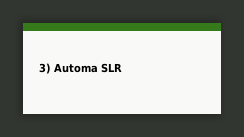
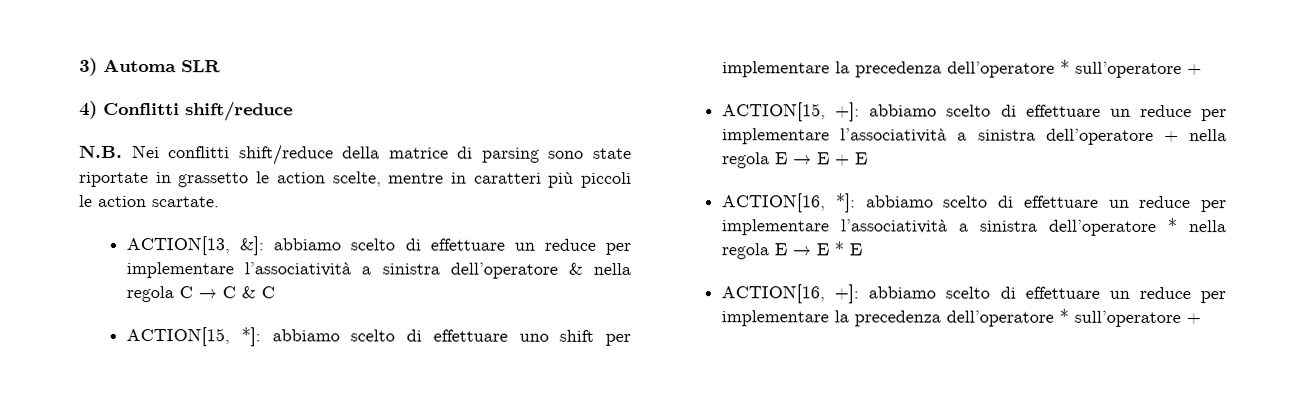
+ 4) Conflitti shift/reduce
+ N.B. Nei conflitti shift/reduce della matrice di parsing sono state riportate in grassetto le action scelte, mentre in caratteri più piccoli le action scartate.
+ ACTION[13, &]: abbiamo scelto di effettuare un reduce per implementare l’associatività a sinistra dell’operatore & nella regola C → C & C
+ ACTION[15, *]: abbiamo scelto di effettuare uno shift per implementare la precedenza dell’operatore * sull’operatore +
+ ACTION[15, +]: abbiamo scelto di effettuare un reduce per implementare l’associatività a sinistra dell’operatore + nella regola E → E + E
+ ACTION[16, *]: abbiamo scelto di effettuare un reduce per implementare l’associatività a sinistra dell’operatore * nella regola E → E * E
+ ACTION[16, +]: abbiamo scelto di effettuare un reduce per implementare la precedenza dell’operatore * sull’operatore +

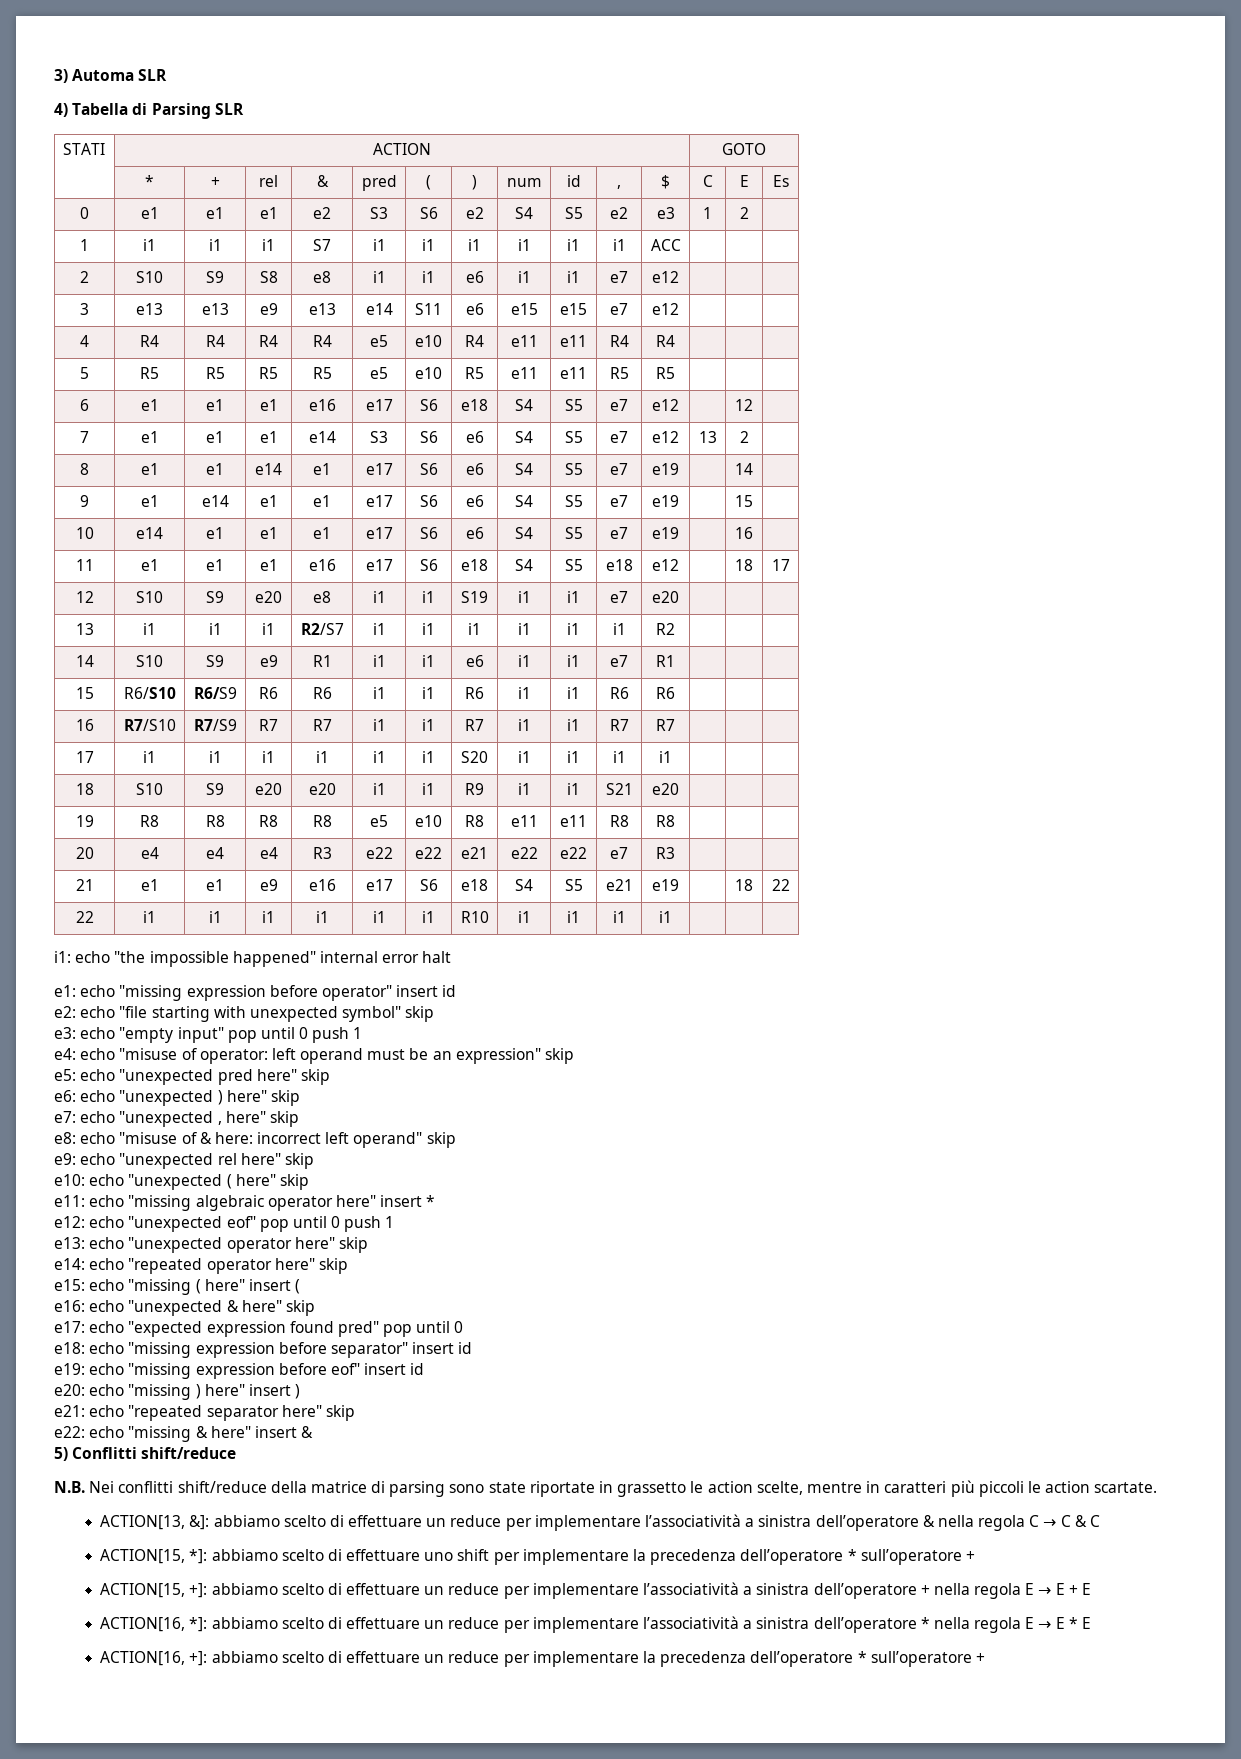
- 4) Conflitti shift/reduce
+ 4) Tabella di Parsing SLR
+ STATI | ACTION | GOTO
+ | * | + | rel | & | pred | ( | ) | num | id | , | $ | C | E | Es
+ 0 | e1 | e1 | e1 | e2 | S3 | S6 | e2 | S4 | S5 | e2 | e3 | 1 | 2 |
+ 1 | i1 | i1 | i1 | S7 | i1 | i1 | i1 | i1 | i1 | i1 | ACC | | |
+ 2 | S10 | S9 | S8 | e8 | i1 | i1 | e6 | i1 | i1 | e7 | e12 | | |
+ 3 | e13 | e13 | e9 | e13 | e14 | S11 | e6 | e15 | e15 | e7 | e12 | | |
+ 4 | R4 | R4 | R4 | R4 | e5 | e10 | R4 | e11 | e11 | R4 | R4 | | |
+ 5 | R5 | R5 | R5 | R5 | e5 | e10 | R5 | e11 | e11 | R5 | R5 | | |
+ 6 | e1 | e1 | e1 | e16 | e17 | S6 | e18 | S4 | S5 | e7 | e12 | | 12 |
+ 7 | e1 | e1 | e1 | e14 | S3 | S6 | e6 | S4 | S5 | e7 | e12 | 13 | 2 |
+ 8 | e1 | e1 | e14 | e1 | e17 | S6 | e6 | S4 | S5 | e7 | e19 | | 14 |
+ 9 | e1 | e14 | e1 | e1 | e17 | S6 | e6 | S4 | S5 | e7 | e19 | | 15 |
+ 10 | e14 | e1 | e1 | e1 | e17 | S6 | e6 | S4 | S5 | e7 | e19 | | 16 |
+ 11 | e1 | e1 | e1 | e16 | e17 | S6 | e18 | S4 | S5 | e18 | e12 | | 18 | 17
+ 12 | S10 | S9 | e20 | e8 | i1 | i1 | S19 | i1 | i1 | e7 | e20 | | |
+ 13 | i1 | i1 | i1 | R2/S7 | i1 | i1 | i1 | i1 | i1 | i1 | R2 | | |
+ 14 | S10 | S9 | e9 | R1 | i1 | i1 | e6 | i1 | i1 | e7 | R1 | | |
+ 15 | R6/S10 | R6/S9 | R6 | R6 | i1 | i1 | R6 | i1 | i1 | R6 | R6 | | |
+ 16 | R7/S10 | R7/S9 | R7 | R7 | i1 | i1 | R7 | i1 | i1 | R7 | R7 | | |
+ 17 | i1 | i1 | i1 | i1 | i1 | i1 | S20 | i1 | i1 | i1 | i1 | | |
+ 18 | S10 | S9 | e20 | e20 | i1 | i1 | R9 | i1 | i1 | S21 | e20 | | |
+ 19 | R8 | R8 | R8 | R8 | e5 | e10 | R8 | e11 | e11 | R8 | R8 | | |
+ 20 | e4 | e4 | e4 | R3 | e22 | e22 | e21 | e22 | e22 | e7 | R3 | | |
+ 21 | e1 | e1 | e9 | e16 | e17 | S6 | e18 | S4 | S5 | e21 | e19 | | 18 | 22
+ 22 | i1 | i1 | i1 | i1 | i1 | i1 | R10 | i1 | i1 | i1 | i1 | | |
+ i1: echo "the impossible happened" internal error halt
+ e1: echo "missing expression before operator" insert id
+ e2: echo "file starting with unexpected symbol" skip
+ e3: echo "empty input" pop until 0 push 1
+ e4: echo "misuse of operator: left operand must be an expression" skip
+ e5: echo "unexpected pred here" skip
+ e6: echo "unexpected ) here" skip
+ e7: echo "unexpected , here" skip
+ e8: echo "misuse of & here: incorrect left operand" skip
+ e9: echo "unexpected rel here" skip
+ e10: echo "unexpected ( here" skip
+ e11: echo "missing algebraic operator here" insert *
+ e12: echo "unexpected eof" pop until 0 push 1
+ e13: echo "unexpected operator here" skip
+ e14: echo "repeated operator here" skip
+ e15: echo "missing ( here" insert (
+ e16: echo "unexpected & here" skip
+ e17: echo "expected expression found pred" pop until 0
+ e18: echo "missing expression before separator" insert id
+ e19: echo "missing expression before eof" insert id
+ e20: echo "missing ) here" insert )
+ e21: echo "repeated separator here" skip
+ e22: echo "missing & here" insert &
+ 5) Conflitti shift/reduce

